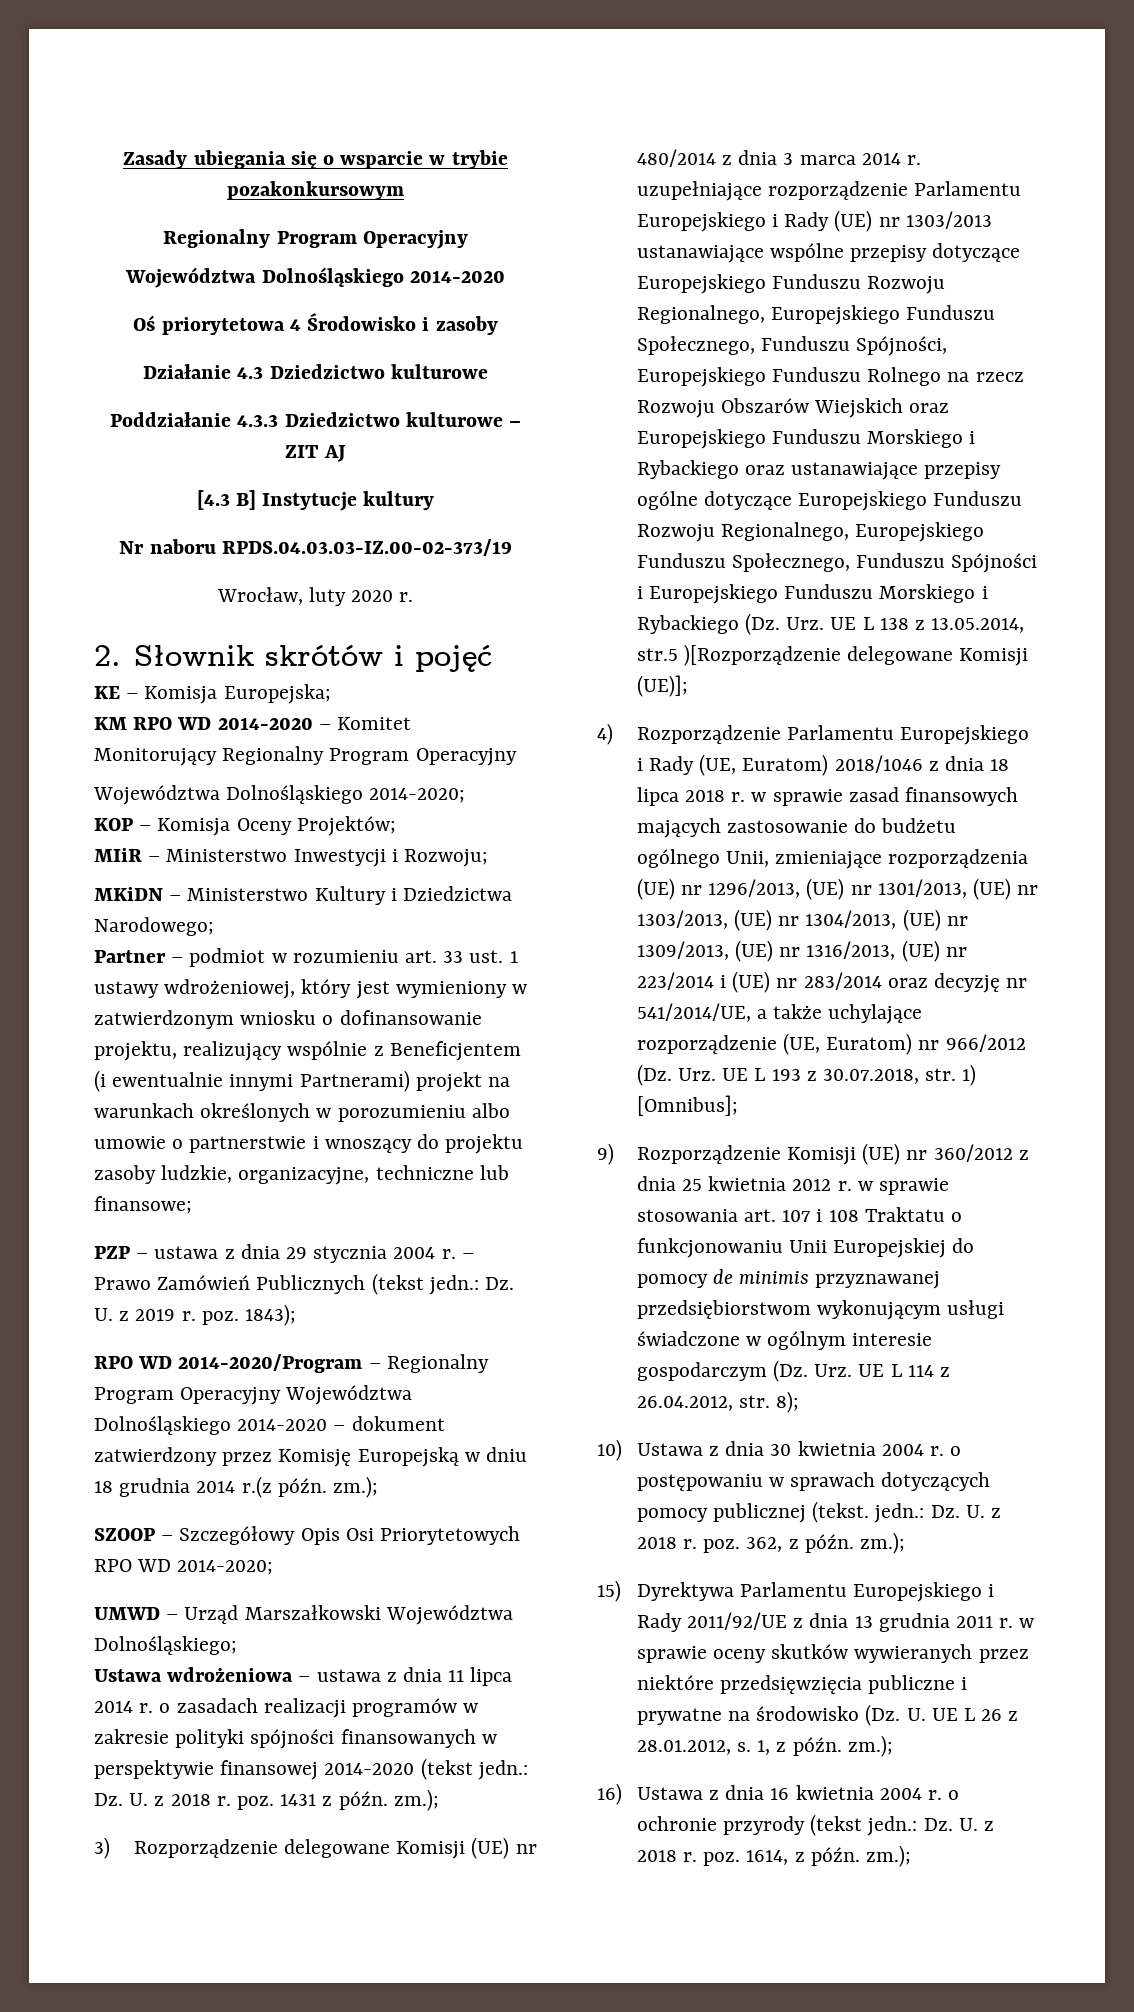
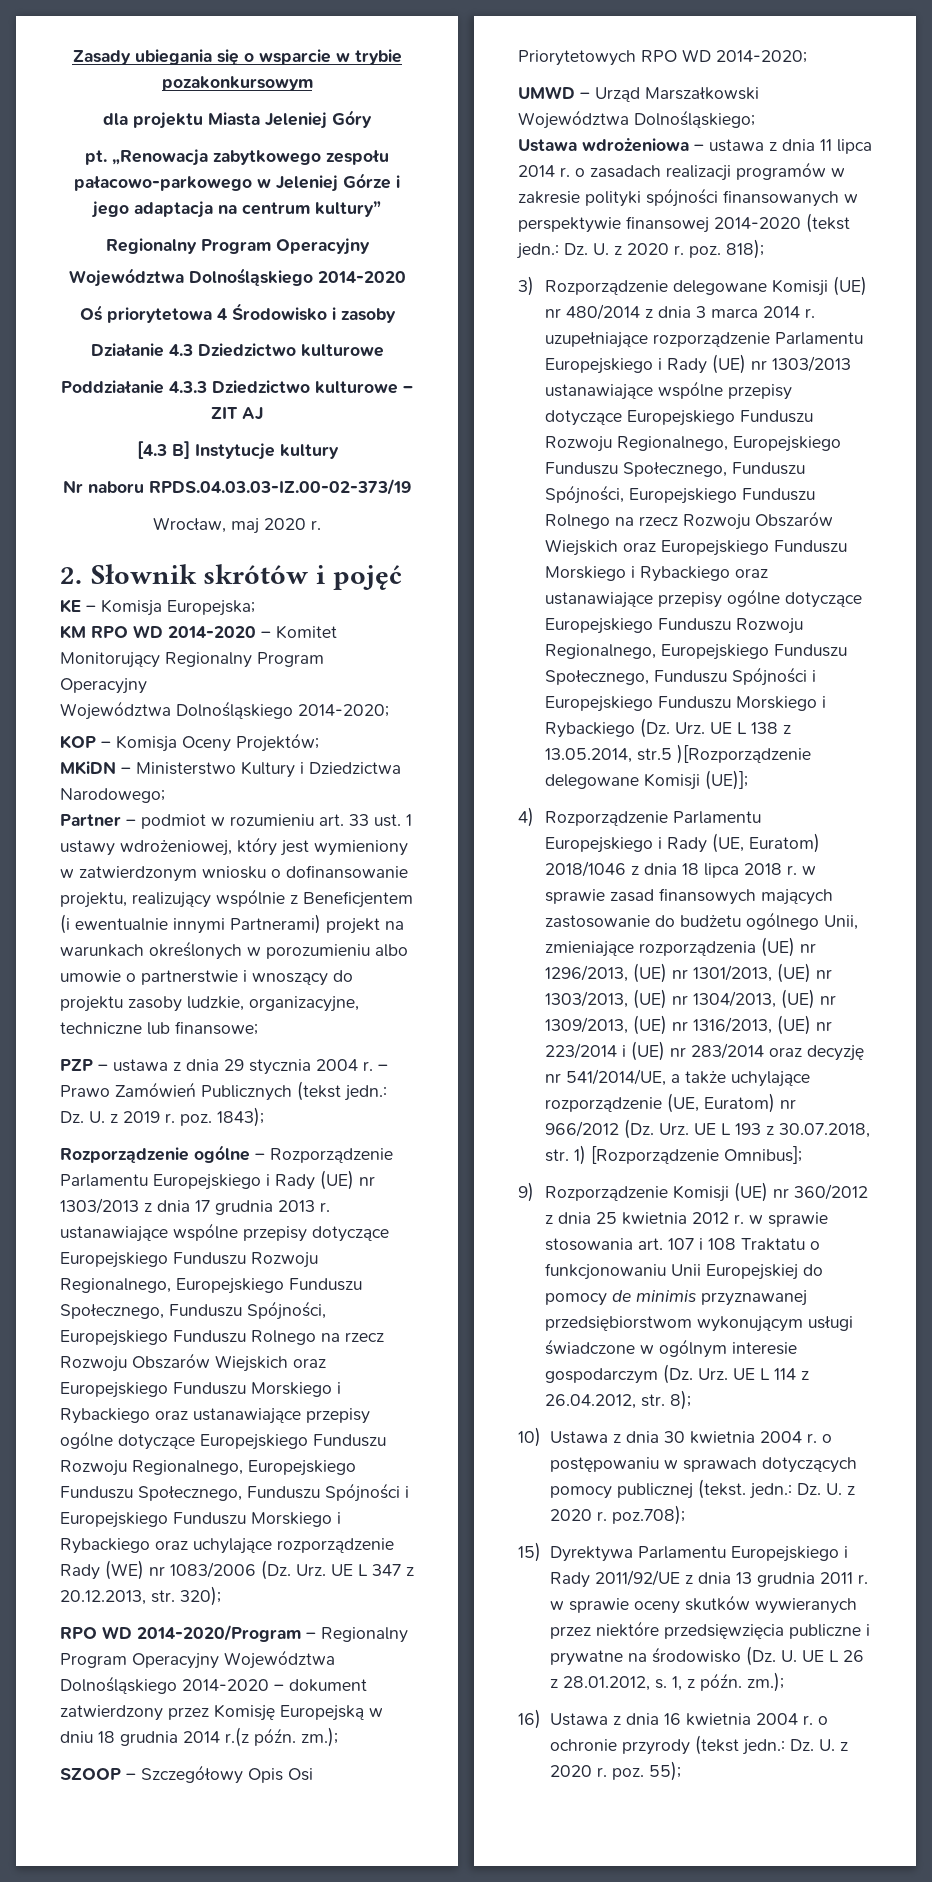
+ dla projektu Miasta Jeleniej Góry
+ pt. „Renowacja zabytkowego zespołu pałacowo-parkowego w Jeleniej Górze i jego adaptacja na centrum kultury”
- Wrocław, luty 2020 r.
+ Wrocław, maj 2020 r.
- MIiR – Ministerstwo Inwestycji i Rozwoju;
+ Rozporządzenie ogólne – Rozporządzenie Parlamentu Europejskiego i Rady (UE) nr 1303/2013 z dnia 17 grudnia 2013 r. ustanawiające wspólne przepisy dotyczące Europejskiego Funduszu Rozwoju Regionalnego, Europejskiego Funduszu Społecznego, Funduszu Spójności, Europejskiego Funduszu Rolnego na rzecz Rozwoju Obszarów Wiejskich oraz Europejskiego Funduszu Morskiego i Rybackiego oraz ustanawiające przepisy ogólne dotyczące Europejskiego Funduszu Rozwoju Regionalnego, Europejskiego Funduszu Społecznego, Funduszu Spójności i Europejskiego Funduszu Morskiego i Rybackiego oraz uchylające rozporządzenie Rady (WE) nr 1083/2006 (Dz. Urz. UE L 347 z 20.12.2013, str. 320);
- Ustawa wdrożeniowa – ustawa z dnia 11 lipca 2014 r. o zasadach realizacji programów w zakresie polityki spójności finansowanych w perspektywie finansowej 2014-2020 (tekst jedn.: Dz. U. z 2018 r. poz. 1431 z późn. zm.);
+ Ustawa wdrożeniowa – ustawa z dnia 11 lipca 2014 r. o zasadach realizacji programów w zakresie polityki spójności finansowanych w perspektywie finansowej 2014-2020 (tekst jedn.: Dz. U. z 2020 r. poz. 818);
- 4) Rozporządzenie Parlamentu Europejskiego i Rady (UE, Euratom) 2018/1046 z dnia 18 lipca 2018 r. w sprawie zasad finansowych mających zastosowanie do budżetu ogólnego Unii, zmieniające rozporządzenia (UE) nr 1296/2013, (UE) nr 1301/2013, (UE) nr 1303/2013, (UE) nr 1304/2013, (UE) nr 1309/2013, (UE) nr 1316/2013, (UE) nr 223/2014 i (UE) nr 283/2014 oraz decyzję nr 541/2014/UE, a także uchylające rozporządzenie (UE, Euratom) nr 966/2012 (Dz. Urz. UE L 193 z 30.07.2018, str. 1) [Omnibus];
+ 4) Rozporządzenie Parlamentu Europejskiego i Rady (UE, Euratom) 2018/1046 z dnia 18 lipca 2018 r. w sprawie zasad finansowych mających zastosowanie do budżetu ogólnego Unii, zmieniające rozporządzenia (UE) nr 1296/2013, (UE) nr 1301/2013, (UE) nr 1303/2013, (UE) nr 1304/2013, (UE) nr 1309/2013, (UE) nr 1316/2013, (UE) nr 223/2014 i (UE) nr 283/2014 oraz decyzję nr 541/2014/UE, a także uchylające rozporządzenie (UE, Euratom) nr 966/2012 (Dz. Urz. UE L 193 z 30.07.2018, str. 1) [Rozporządzenie Omnibus];
- 10) Ustawa z dnia 30 kwietnia 2004 r. o postępowaniu w sprawach dotyczących pomocy publicznej (tekst. jedn.: Dz. U. z 2018 r. poz. 362, z późn. zm.);
+ 10) Ustawa z dnia 30 kwietnia 2004 r. o postępowaniu w sprawach dotyczących pomocy publicznej (tekst. jedn.: Dz. U. z 2020 r. poz.708);
- 16) Ustawa z dnia 16 kwietnia 2004 r. o ochronie przyrody (tekst jedn.: Dz. U. z 2018 r. poz. 1614, z późn. zm.);
+ 16) Ustawa z dnia 16 kwietnia 2004 r. o ochronie przyrody (tekst jedn.: Dz. U. z 2020 r. poz. 55);

